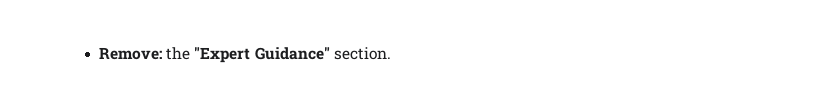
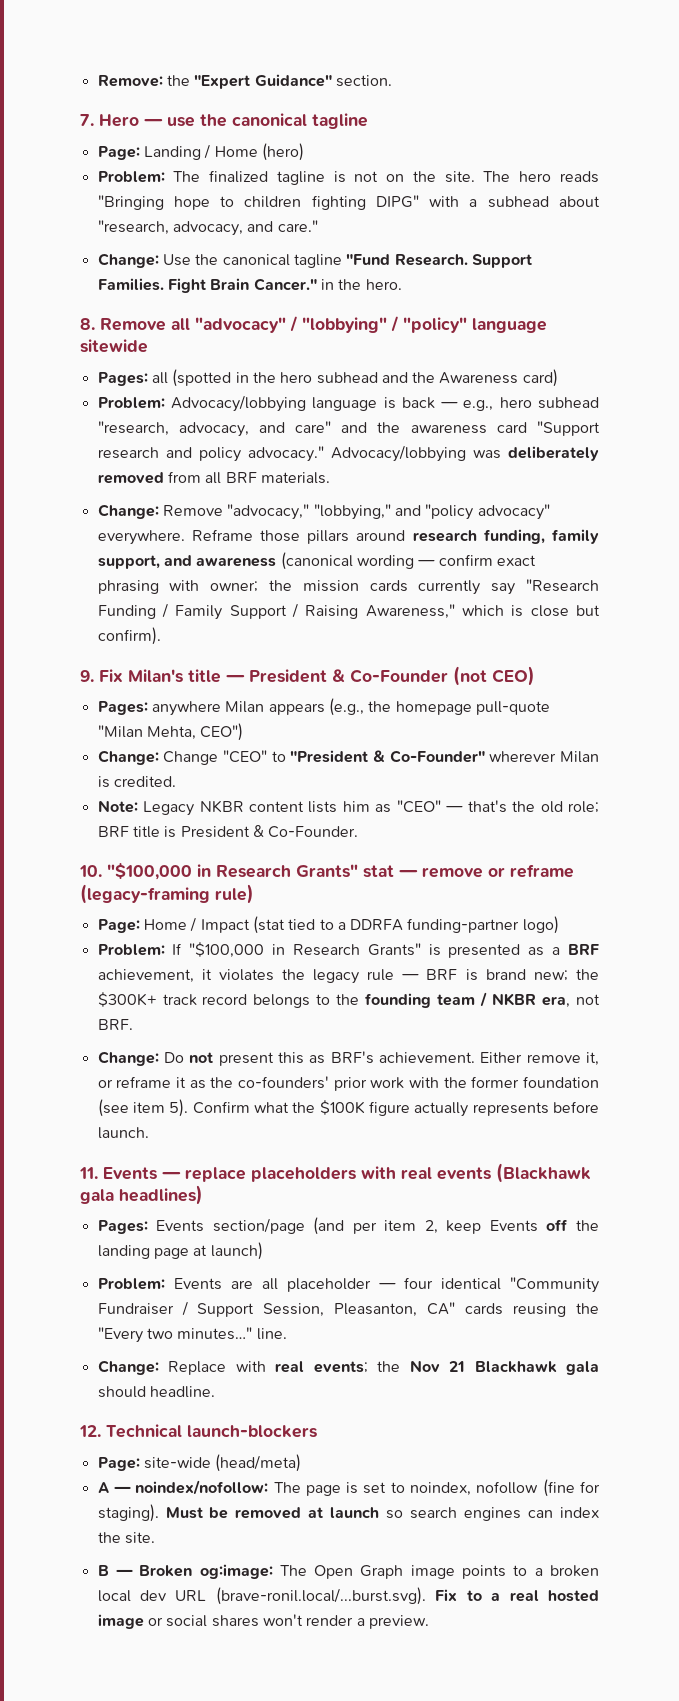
+ 7. Hero — use the canonical tagline
+ Page: Landing / Home (hero)
+ Problem: The finalized tagline is not on the site. The hero reads "Bringing hope to children fighting DIPG" with a subhead about "research, advocacy, and care."
+ Change: Use the canonical tagline "Fund Research. Support Families. Fight Brain Cancer." in the hero.
+ 8. Remove all "advocacy" / "lobbying" / "policy" language sitewide
+ Pages: all (spotted in the hero subhead and the Awareness card)
+ Problem: Advocacy/lobbying language is back — e.g., hero subhead "research, advocacy, and care" and the awareness card "Support research and policy advocacy." Advocacy/lobbying was deliberately removed from all BRF materials.
+ Change: Remove "advocacy," "lobbying," and "policy advocacy" everywhere. Reframe those pillars around research funding, family support, and awareness (canonical wording — confirm exact phrasing with owner; the mission cards currently say "Research Funding / Family Support / Raising Awareness," which is close but confirm).
+ 9. Fix Milan's title — President & Co-Founder (not CEO)
+ Pages: anywhere Milan appears (e.g., the homepage pull-quote "Milan Mehta, CEO")
+ Change: Change "CEO" to "President & Co-Founder" wherever Milan is credited.
+ Note: Legacy NKBR content lists him as "CEO" — that's the old role; BRF title is President & Co-Founder.
+ 10. "$100,000 in Research Grants" stat — remove or reframe (legacy-framing rule)
+ Page: Home / Impact (stat tied to a DDRFA funding-partner logo)
+ Problem: If "$100,000 in Research Grants" is presented as a BRF achievement, it violates the legacy rule — BRF is brand new; the $300K+ track record belongs to the founding team / NKBR era, not BRF.
+ Change: Do not present this as BRF's achievement. Either remove it, or reframe it as the co-founders' prior work with the former foundation (see item 5). Confirm what the $100K figure actually represents before launch.
+ 11. Events — replace placeholders with real events (Blackhawk gala headlines)
+ Pages: Events section/page (and per item 2, keep Events off the landing page at launch)
+ Problem: Events are all placeholder — four identical "Community Fundraiser / Support Session, Pleasanton, CA" cards reusing the "Every two minutes…" line.
+ Change: Replace with real events; the Nov 21 Blackhawk gala should headline.
+ 12. Technical launch-blockers
+ Page: site-wide (head/meta)
+ A — noindex/nofollow: The page is set to noindex, nofollow (fine for staging). Must be removed at launch so search engines can index the site.
+ B — Broken og:image: The Open Graph image points to a broken local dev URL (brave-ronil.local/...burst.svg). Fix to a real hosted image or social shares won't render a preview.

